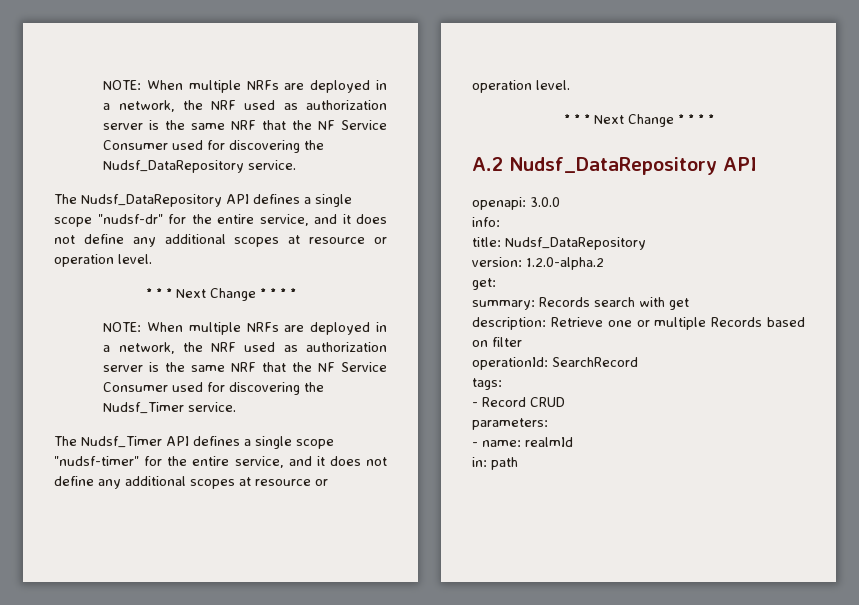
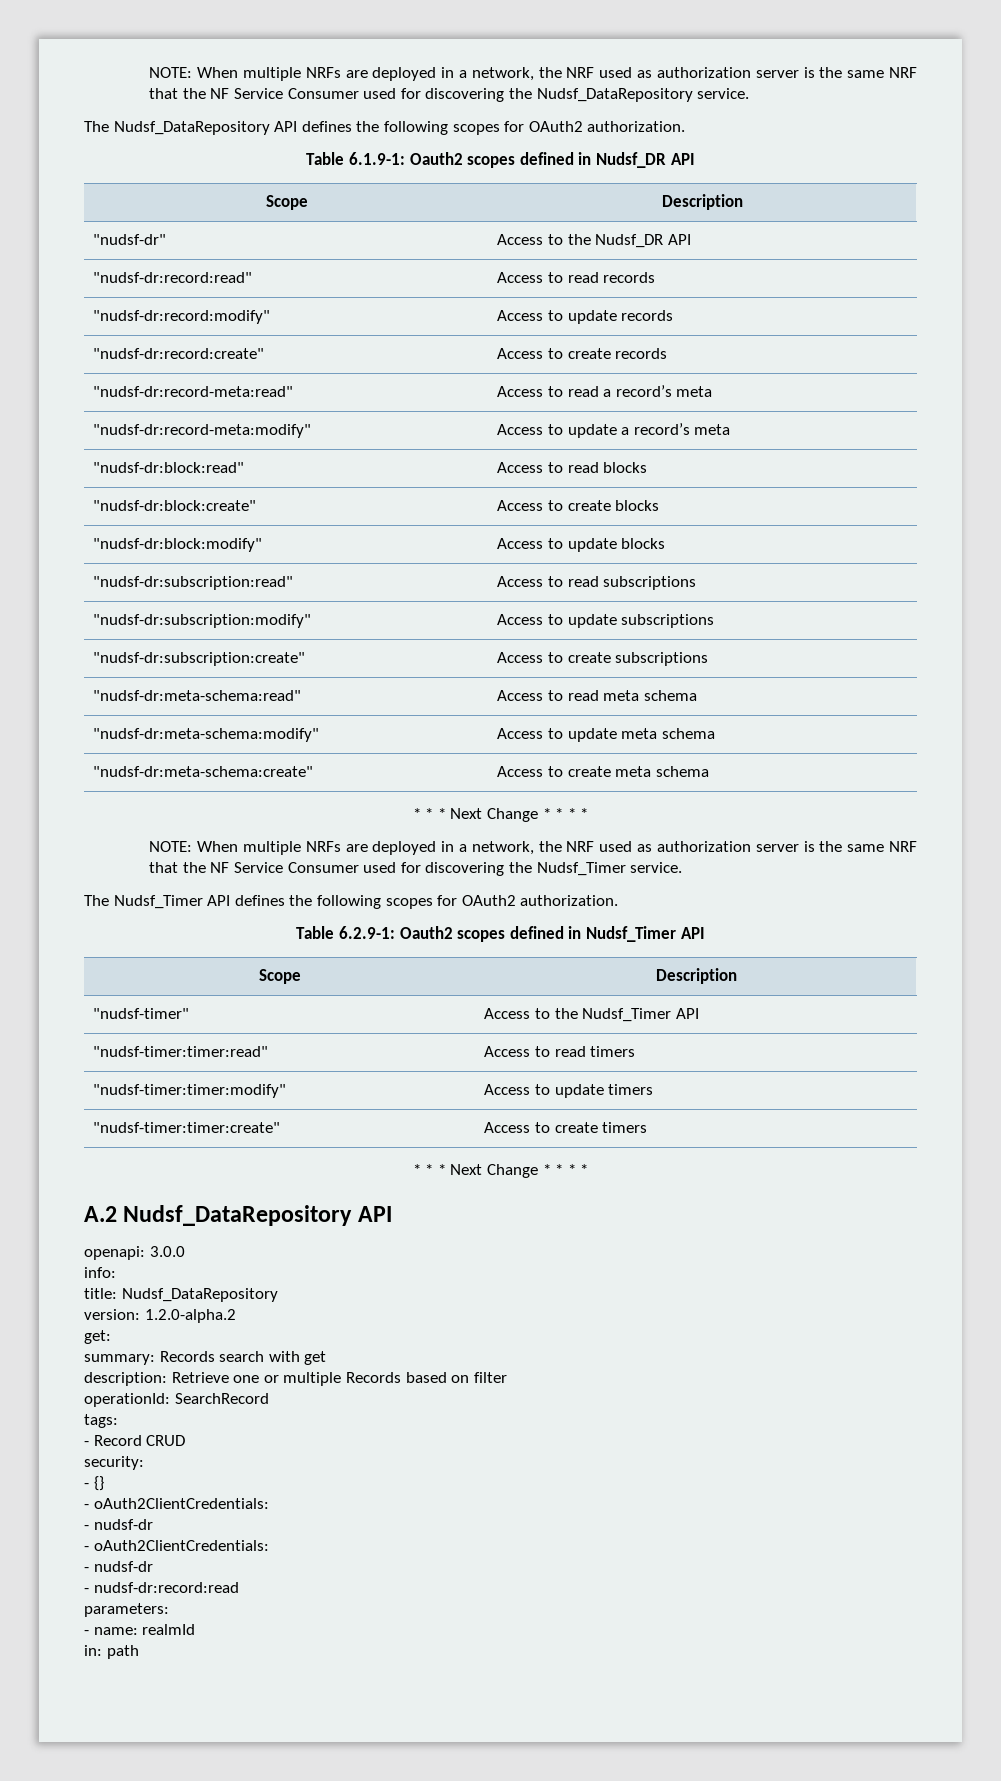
- The Nudsf_DataRepository API defines a single scope "nudsf-dr" for the entire service, and it does not define any additional scopes at resource or operation level.
+ The Nudsf_DataRepository API defines the following scopes for OAuth2 authorization.
+ Table 6.1.9-1: Oauth2 scopes defined in Nudsf_DR API
+ Scope | Description
+ "nudsf-dr" | Access to the Nudsf_DR API
+ "nudsf-dr:record:read" | Access to read records
+ "nudsf-dr:record:modify" | Access to update records
+ "nudsf-dr:record:create" | Access to create records
+ "nudsf-dr:record-meta:read" | Access to read a record’s meta
+ "nudsf-dr:record-meta:modify" | Access to update a record’s meta
+ "nudsf-dr:block:read" | Access to read blocks
+ "nudsf-dr:block:create" | Access to create blocks
+ "nudsf-dr:block:modify" | Access to update blocks
+ "nudsf-dr:subscription:read" | Access to read subscriptions
+ "nudsf-dr:subscription:modify" | Access to update subscriptions
+ "nudsf-dr:subscription:create" | Access to create subscriptions
+ "nudsf-dr:meta-schema:read" | Access to read meta schema
+ "nudsf-dr:meta-schema:modify" | Access to update meta schema
+ "nudsf-dr:meta-schema:create" | Access to create meta schema
- The Nudsf_Timer API defines a single scope "nudsf-timer" for the entire service, and it does not define any additional scopes at resource or operation level.
+ The Nudsf_Timer API defines the following scopes for OAuth2 authorization.
+ Table 6.2.9-1: Oauth2 scopes defined in Nudsf_Timer API
+ Scope | Description
+ "nudsf-timer" | Access to the Nudsf_Timer API
+ "nudsf-timer:timer:read" | Access to read timers
+ "nudsf-timer:timer:modify" | Access to update timers
+ "nudsf-timer:timer:create" | Access to create timers
+ security:
+ - {}
+ - oAuth2ClientCredentials:
+ - nudsf-dr
+ - oAuth2ClientCredentials:
+ - nudsf-dr
+ - nudsf-dr:record:read

